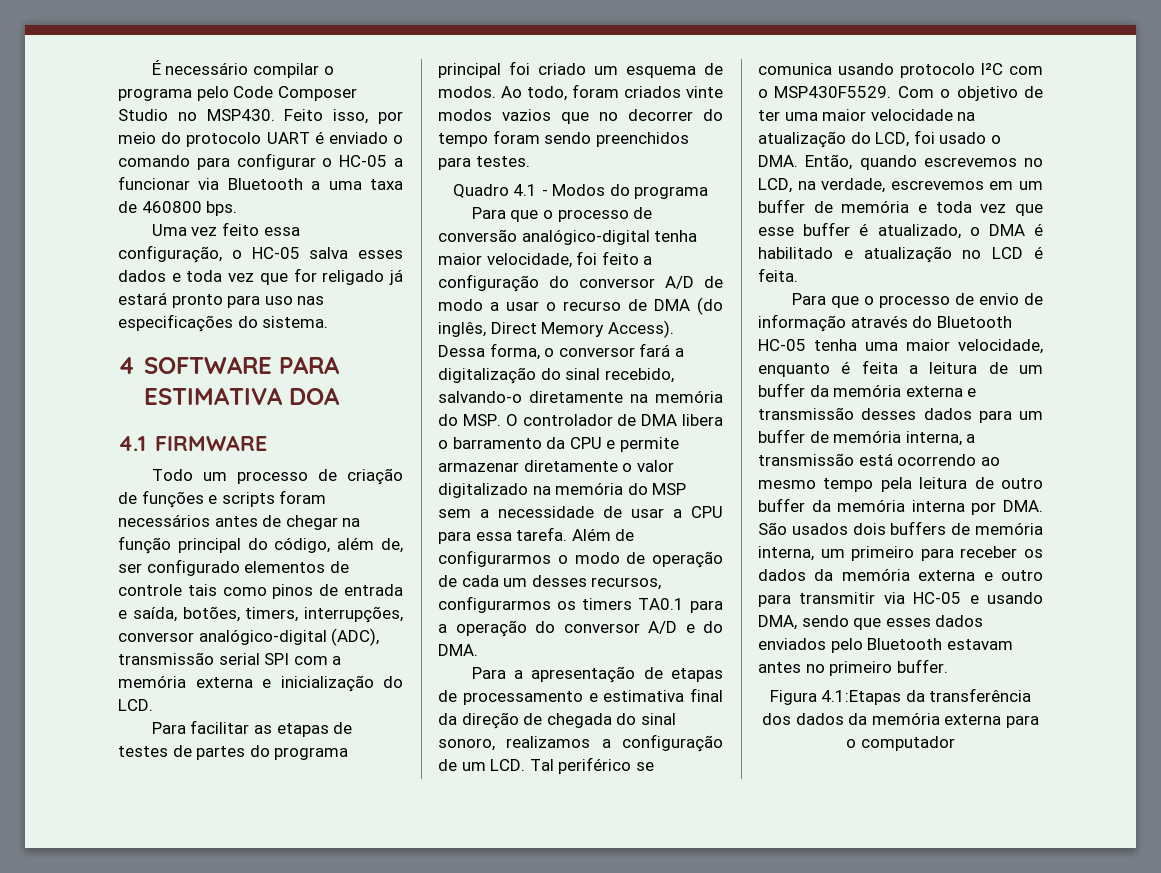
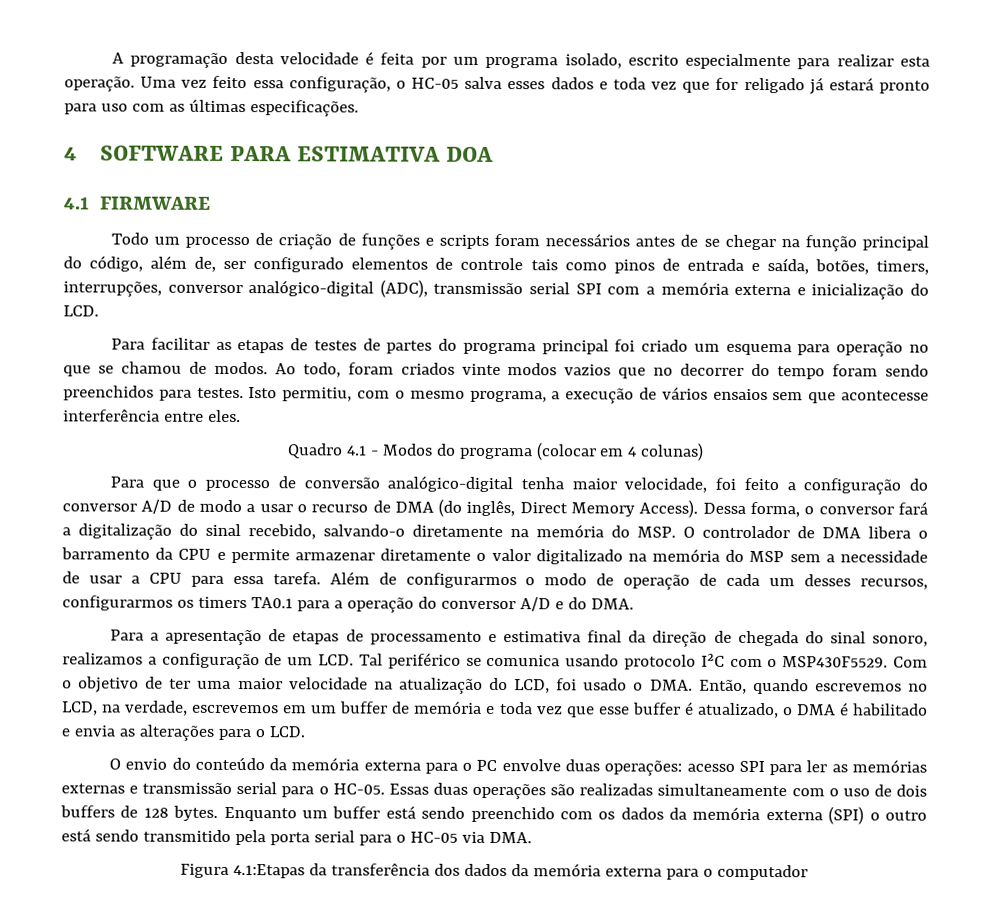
- É necessário compilar o programa pelo Code Composer Studio no MSP430. Feito isso, por meio do protocolo UART é enviado o comando para configurar o HC-05 a funcionar via Bluetooth a uma taxa de 460800 bps.
- Uma vez feito essa configuração, o HC-05 salva esses dados e toda vez que for religado já estará pronto para uso nas especificações do sistema.
+ A programação desta velocidade é feita por um programa isolado, escrito especialmente para realizar esta operação. Uma vez feito essa configuração, o HC-05 salva esses dados e toda vez que for religado já estará pronto para uso com as últimas especificações.
- Todo um processo de criação de funções e scripts foram necessários antes de chegar na função principal do código, além de, ser configurado elementos de controle tais como pinos de entrada e saída, botões, timers, interrupções, conversor analógico-digital (ADC), transmissão serial SPI com a memória externa e inicialização do LCD.
+ Todo um processo de criação de funções e scripts foram necessários antes de se chegar na função principal do código, além de, ser configurado elementos de controle tais como pinos de entrada e saída, botões, timers, interrupções, conversor analógico-digital (ADC), transmissão serial SPI com a memória externa e inicialização do LCD.
- Para facilitar as etapas de testes de partes do programa principal foi criado um esquema de modos.
+ Para facilitar as etapas de testes de partes do programa principal foi criado um esquema para operação no que se chamou de modos.
+ Isto permitiu, com o mesmo programa, a execução de vários ensaios sem que acontecesse interferência entre eles.
- Quadro 4.1 - Modos do programa
+ Quadro 4.1 - Modos do programa (colocar em 4 colunas)
- Com o objetivo de ter uma maior velocidade na atualização do LCD, foi usado o DMA. Então, quando escrevemos no LCD, na verdade, escrevemos em um buffer de memória e toda vez que esse buffer é atualizado, o DMA é habilitado e atualização no LCD é feita.
- Para que o processo de envio de informação através do Bluetooth HC-05 tenha uma maior velocidade, enquanto é feita a leitura de um buffer da memória externa e transmissão desses dados para um buffer de memória interna, a transmissão está ocorrendo ao mesmo tempo pela leitura de outro buffer da memória interna por DMA. São usados dois buffers de memória interna, um primeiro para receber os dados da memória externa e outro para transmitir via HC-05 e usando DMA, sendo que esses dados enviados pelo Bluetooth estavam antes no primeiro buffer.
+ Com o objetivo de ter uma maior velocidade na atualização do LCD, foi usado o DMA. Então, quando escrevemos no LCD, na verdade, escrevemos em um buffer de memória e toda vez que esse buffer é atualizado, o DMA é habilitado e envia as alterações para o LCD.
+ O envio do conteúdo da memória externa para o PC envolve duas operações: acesso SPI para ler as memórias externas e transmissão serial para o HC-05. Essas duas operações são realizadas simultaneamente com o uso de dois buffers de 128 bytes. Enquanto um buffer está sendo preenchido com os dados da memória externa (SPI) o outro está sendo transmitido pela porta serial para o HC-05 via DMA.

